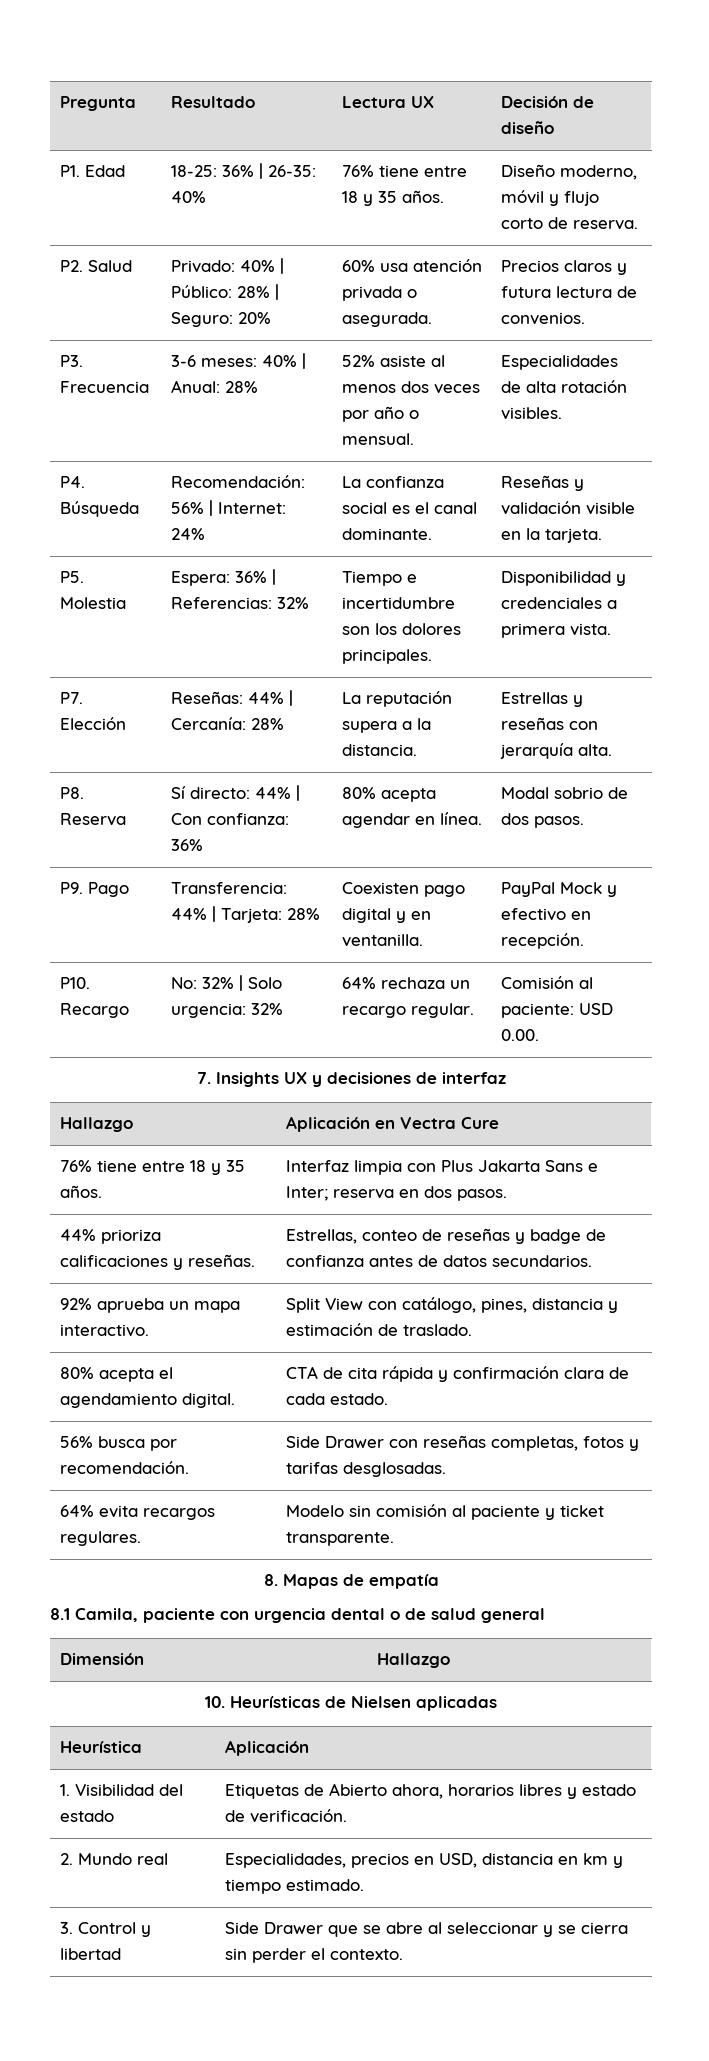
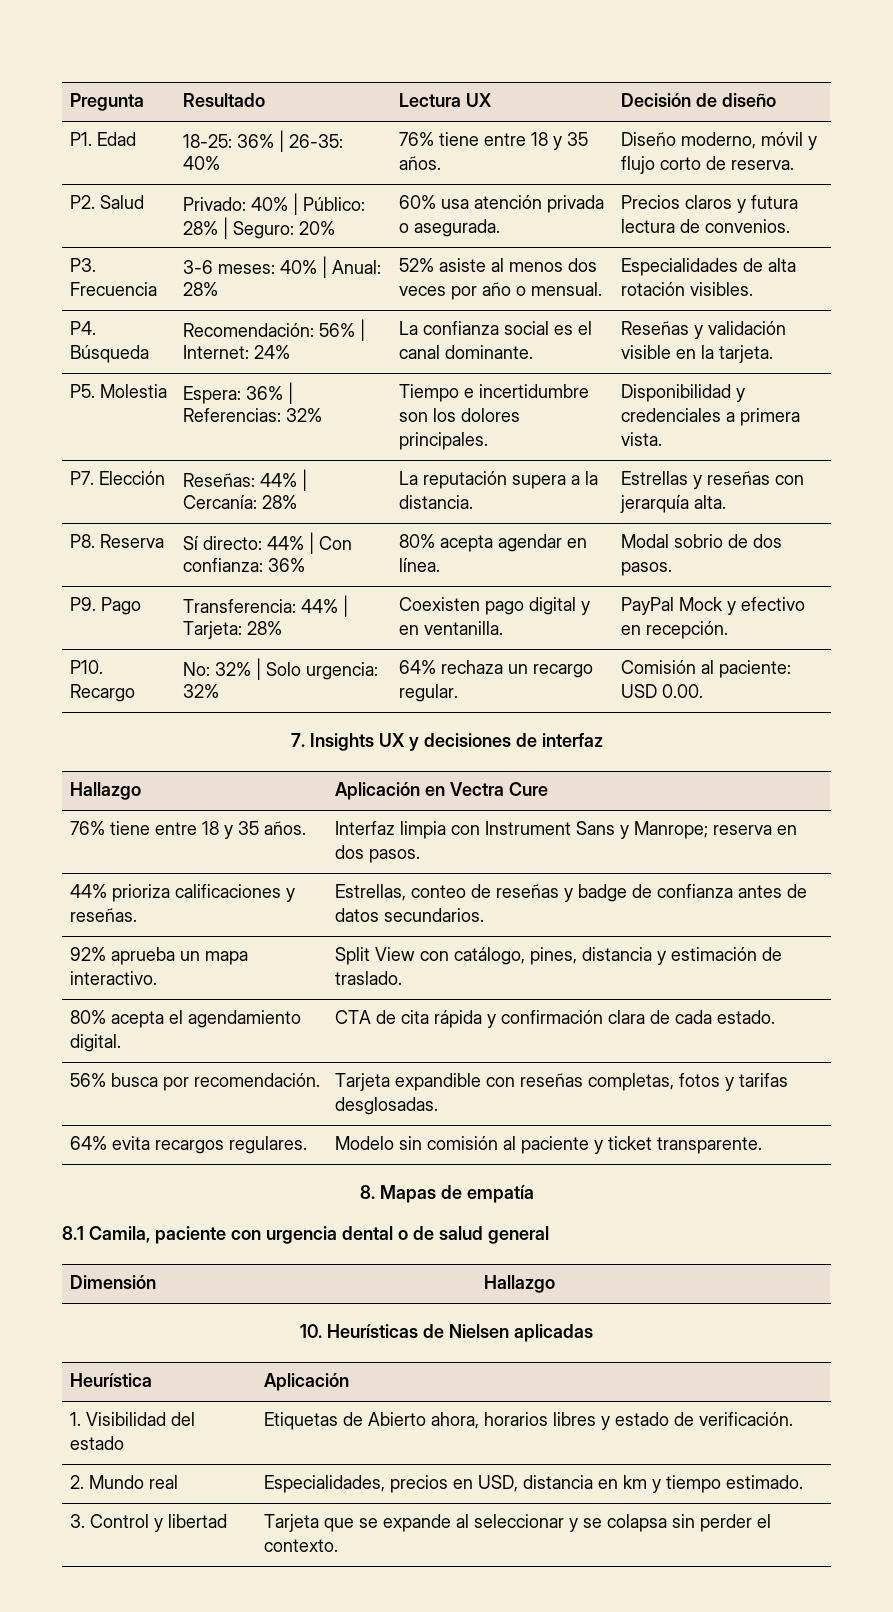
- 76% tiene entre 18 y 35 años. | Interfaz limpia con Plus Jakarta Sans e Inter; reserva en dos pasos.
+ 76% tiene entre 18 y 35 años. | Interfaz limpia con Instrument Sans y Manrope; reserva en dos pasos.
- 56% busca por recomendación. | Side Drawer con reseñas completas, fotos y tarifas desglosadas.
+ 56% busca por recomendación. | Tarjeta expandible con reseñas completas, fotos y tarifas desglosadas.
- 3. Control y libertad | Side Drawer que se abre al seleccionar y se cierra sin perder el contexto.
+ 3. Control y libertad | Tarjeta que se expande al seleccionar y se colapsa sin perder el contexto.

